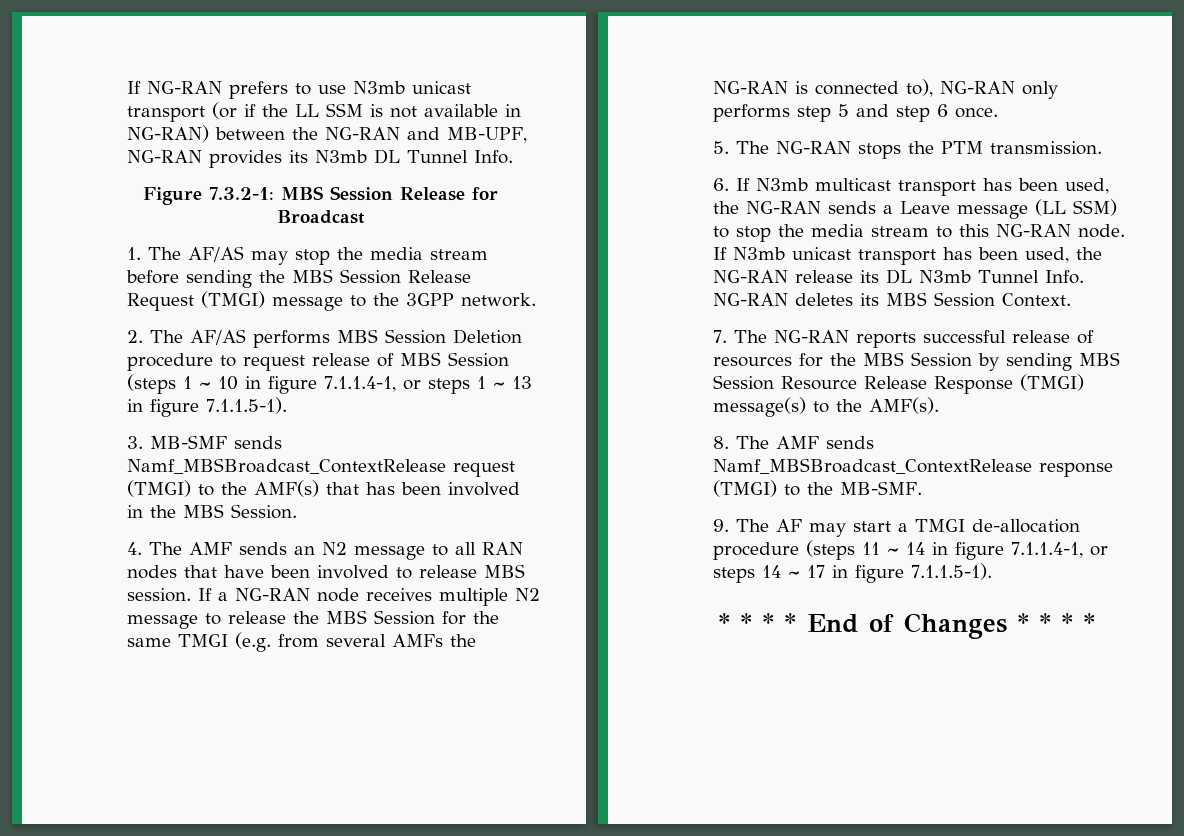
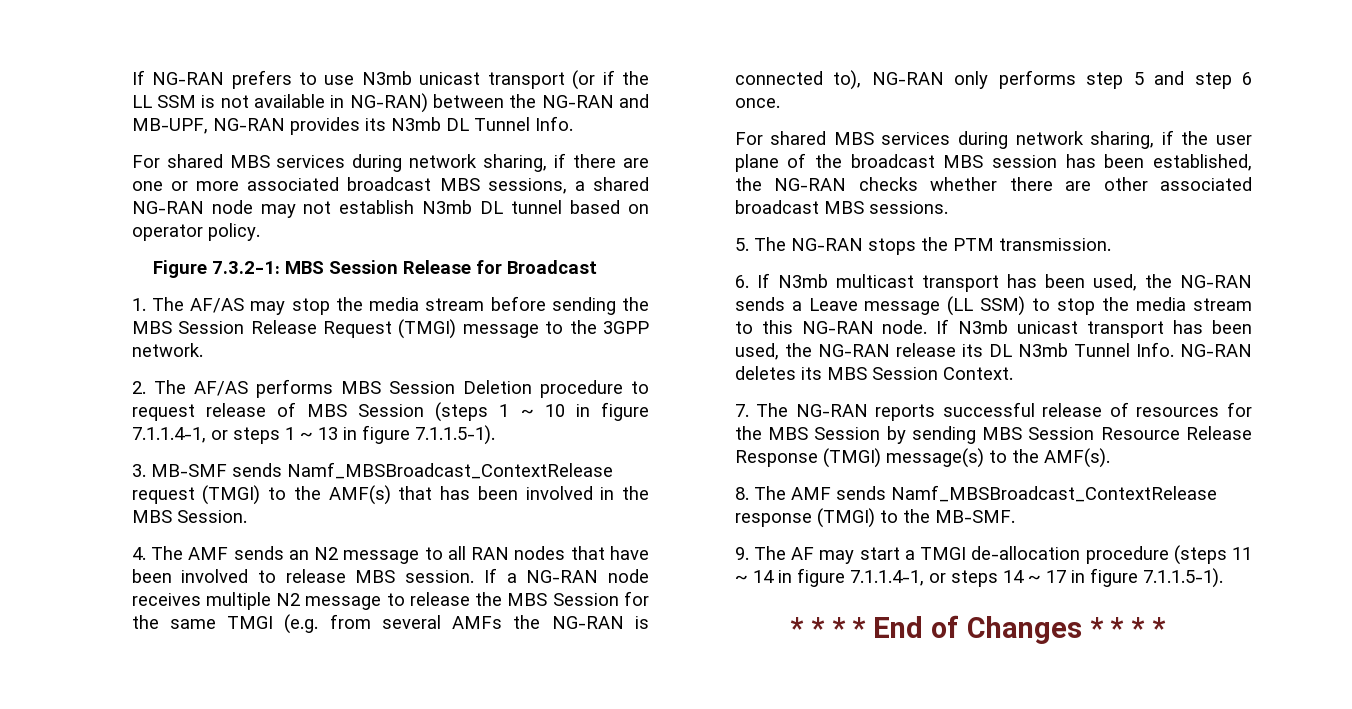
+ For shared MBS services during network sharing, if there are one or more associated broadcast MBS sessions, a shared NG-RAN node may not establish N3mb DL tunnel based on operator policy.
+ For shared MBS services during network sharing, if the user plane of the broadcast MBS session has been established, the NG-RAN checks whether there are other associated broadcast MBS sessions.

